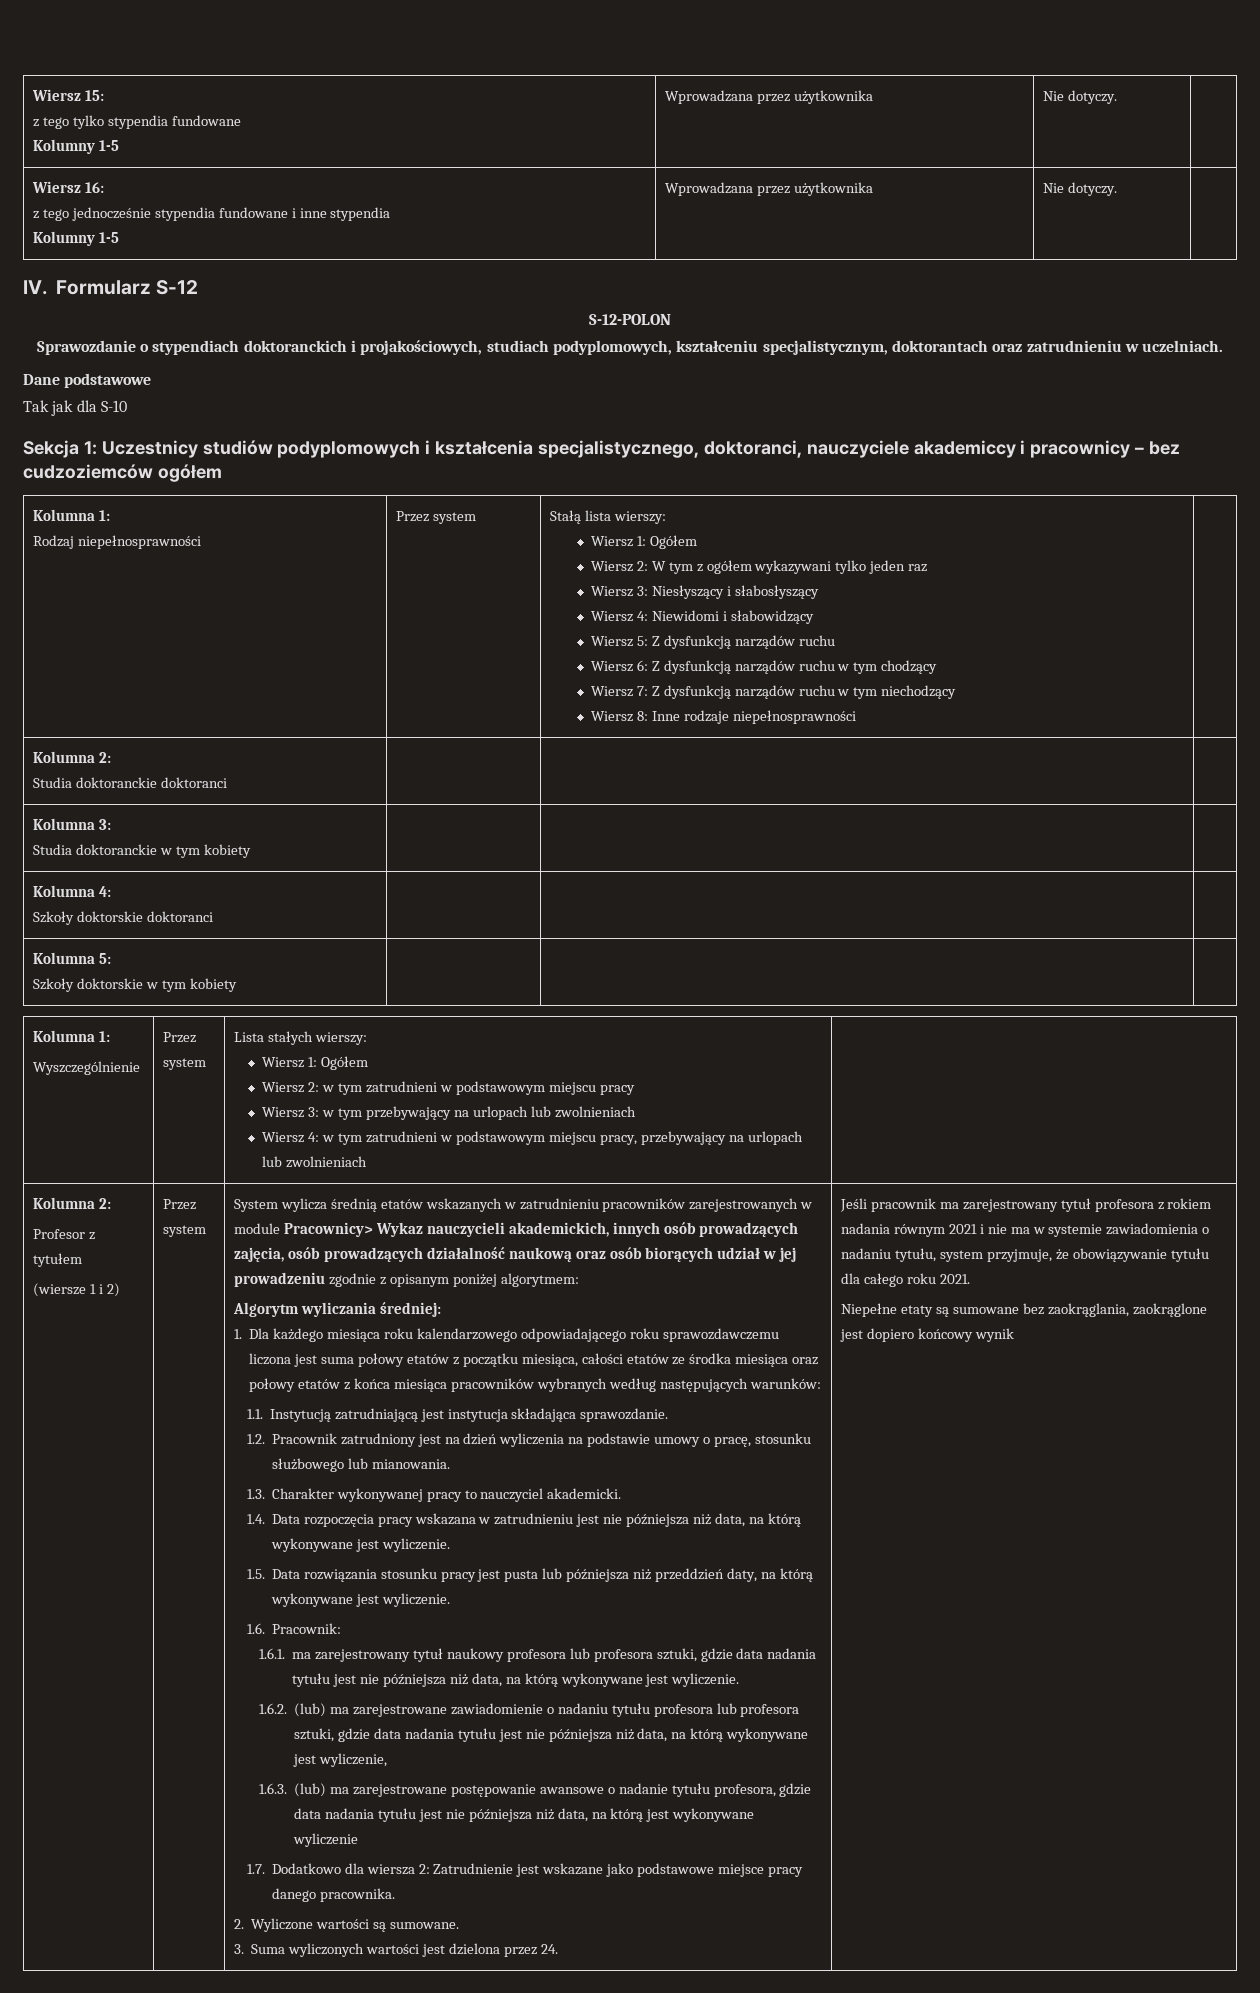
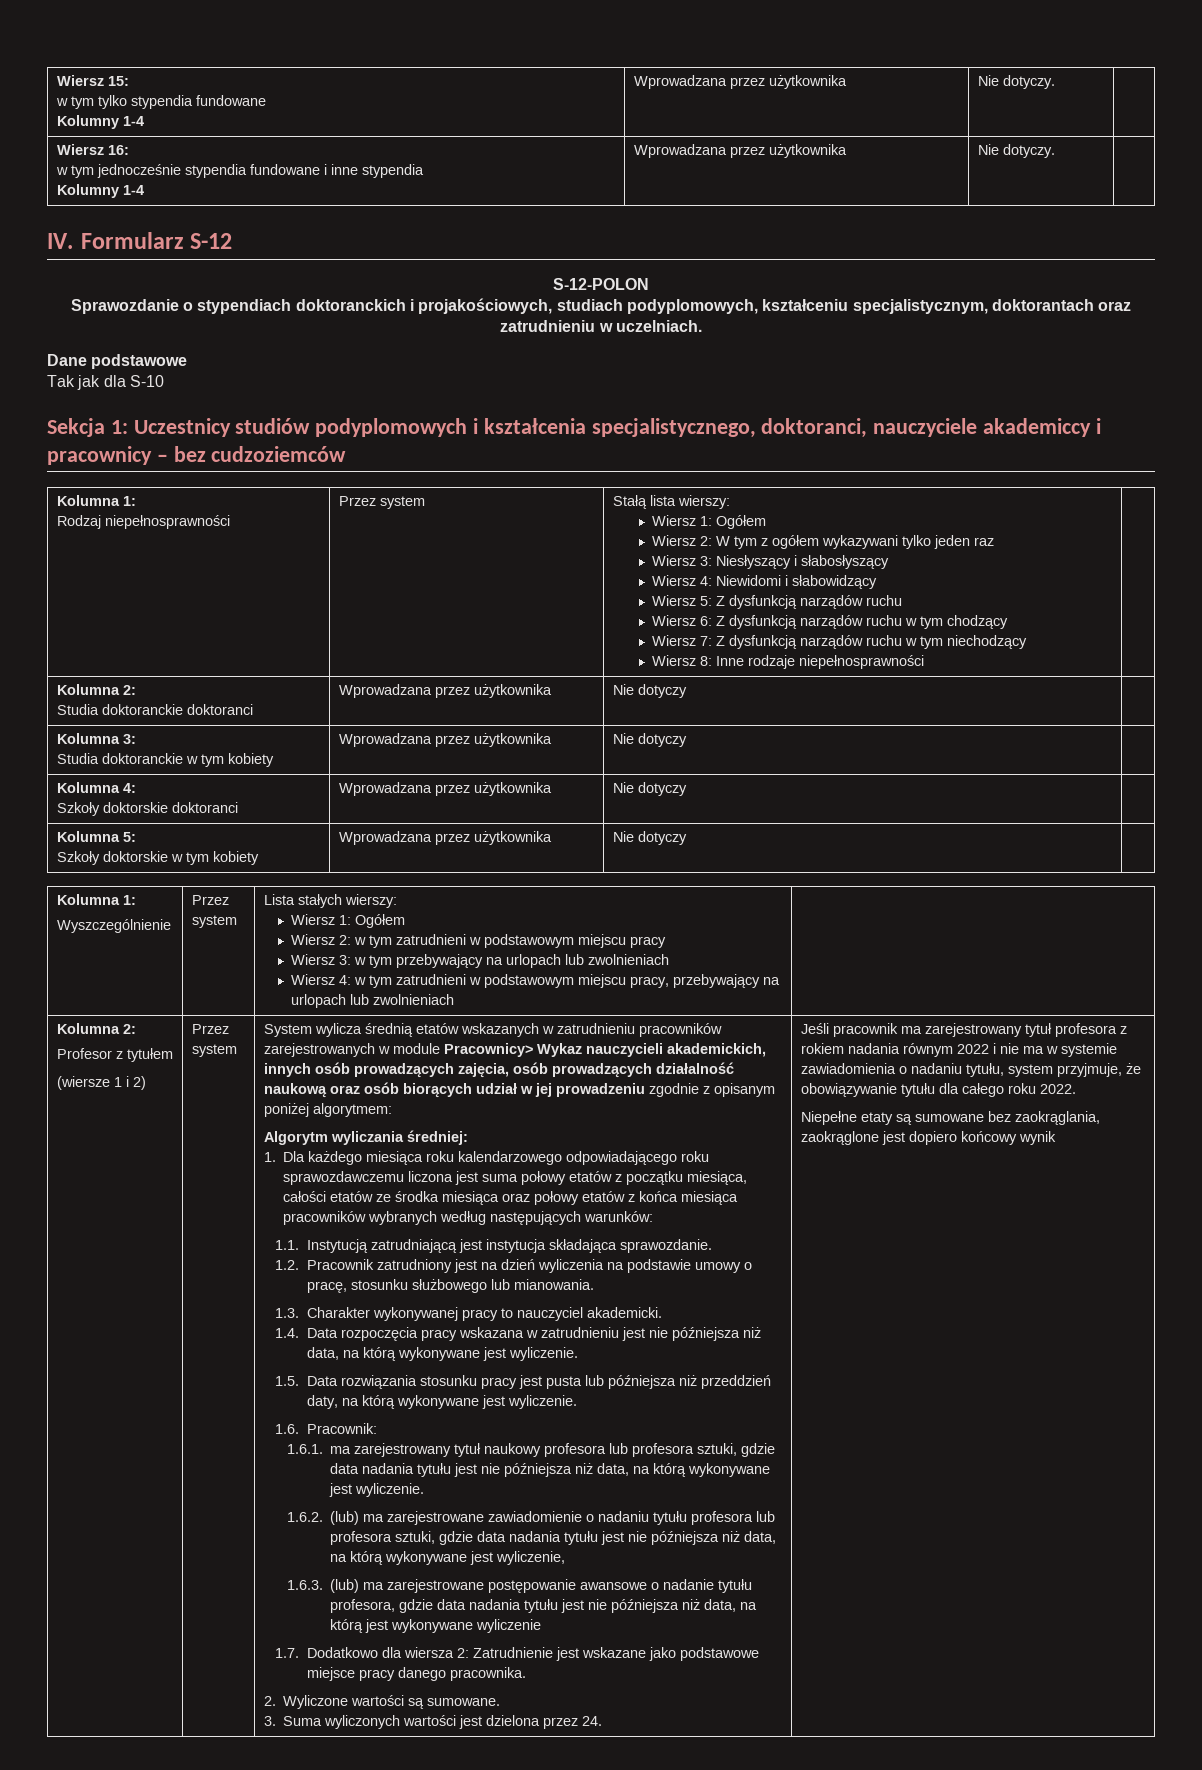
  Wiersz 15:
- z tego tylko stypendia fundowane
- Kolumny 1-5 | Wprowadzana przez użytkownika | Nie dotyczy. |
+ w tym tylko stypendia fundowane
+ Kolumny 1-4 | Wprowadzana przez użytkownika | Nie dotyczy. |
  Wiersz 16:
- z tego jednocześnie stypendia fundowane i inne stypendia
- Kolumny 1-5 | Wprowadzana przez użytkownika | Nie dotyczy. |
+ w tym jednocześnie stypendia fundowane i inne stypendia
+ Kolumny 1-4 | Wprowadzana przez użytkownika | Nie dotyczy. |
- Sekcja 1: Uczestnicy studiów podyplomowych i kształcenia specjalistycznego, doktoranci, nauczyciele akademiccy i pracownicy – bez cudzoziemców ogółem
+ Sekcja 1: Uczestnicy studiów podyplomowych i kształcenia specjalistycznego, doktoranci, nauczyciele akademiccy i pracownicy – bez cudzoziemców
  Wiersz 8: Inne rodzaje niepełnosprawności |
  Kolumna 2:
- Studia doktoranckie doktoranci | | |
+ Studia doktoranckie doktoranci | Wprowadzana przez użytkownika | Nie dotyczy |
  Kolumna 3:
- Studia doktoranckie w tym kobiety | | |
+ Studia doktoranckie w tym kobiety | Wprowadzana przez użytkownika | Nie dotyczy |
  Kolumna 4:
- Szkoły doktorskie doktoranci | | |
+ Szkoły doktorskie doktoranci | Wprowadzana przez użytkownika | Nie dotyczy |
  Kolumna 5:
- Szkoły doktorskie w tym kobiety | | |
+ Szkoły doktorskie w tym kobiety | Wprowadzana przez użytkownika | Nie dotyczy |
- Jeśli pracownik ma zarejestrowany tytuł profesora z rokiem nadania równym 2021 i nie ma w systemie zawiadomienia o nadaniu tytułu, system przyjmuje, że obowiązywanie tytułu dla całego roku 2021.
+ Jeśli pracownik ma zarejestrowany tytuł profesora z rokiem nadania równym 2022 i nie ma w systemie zawiadomienia o nadaniu tytułu, system przyjmuje, że obowiązywanie tytułu dla całego roku 2022.

